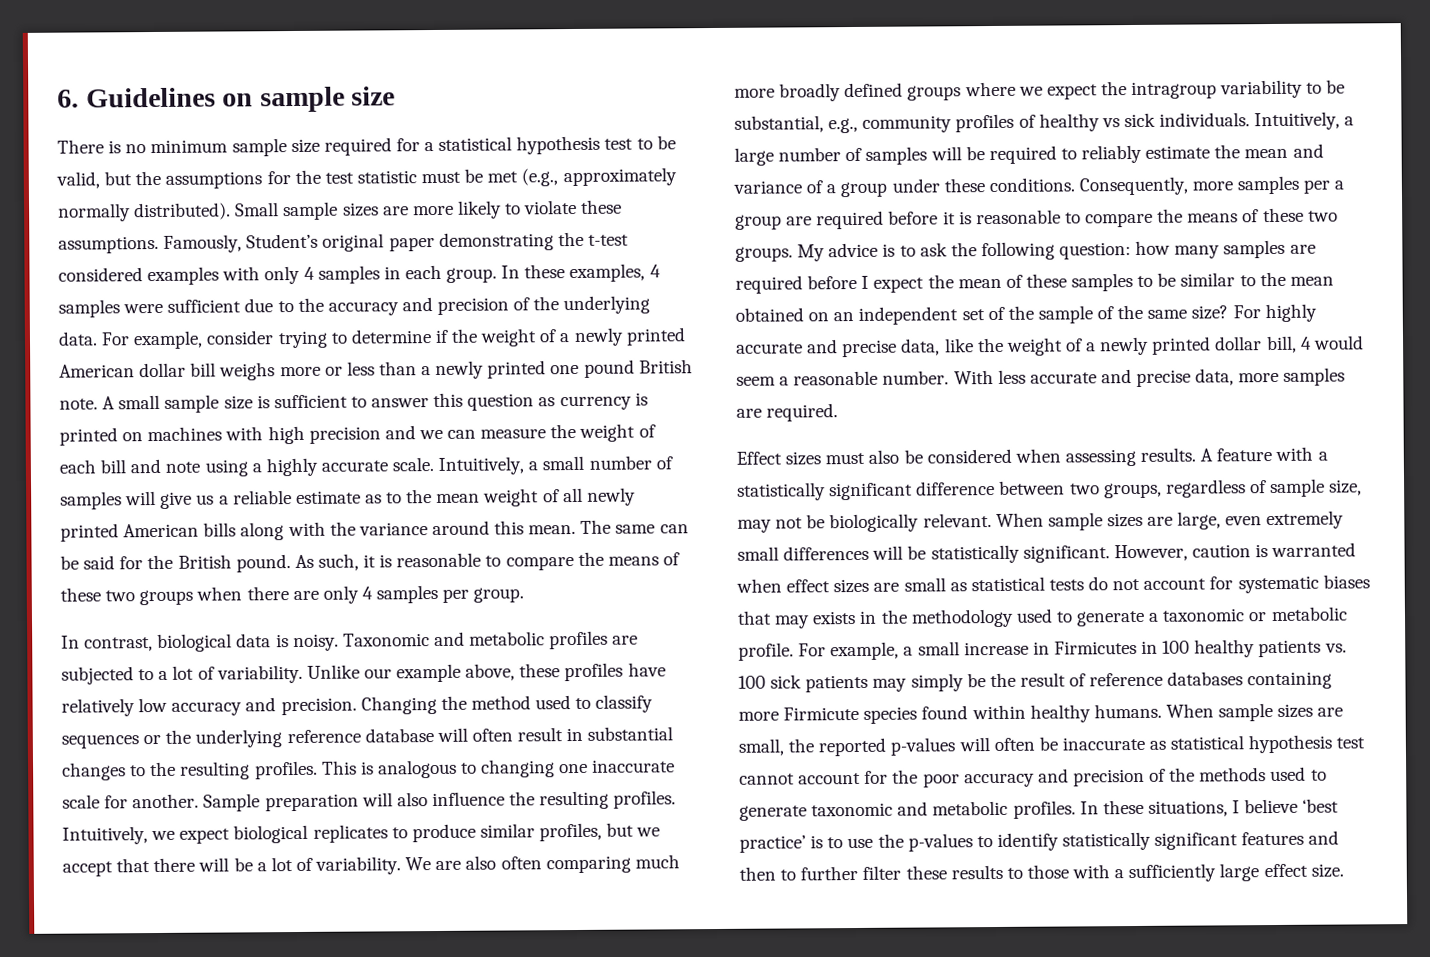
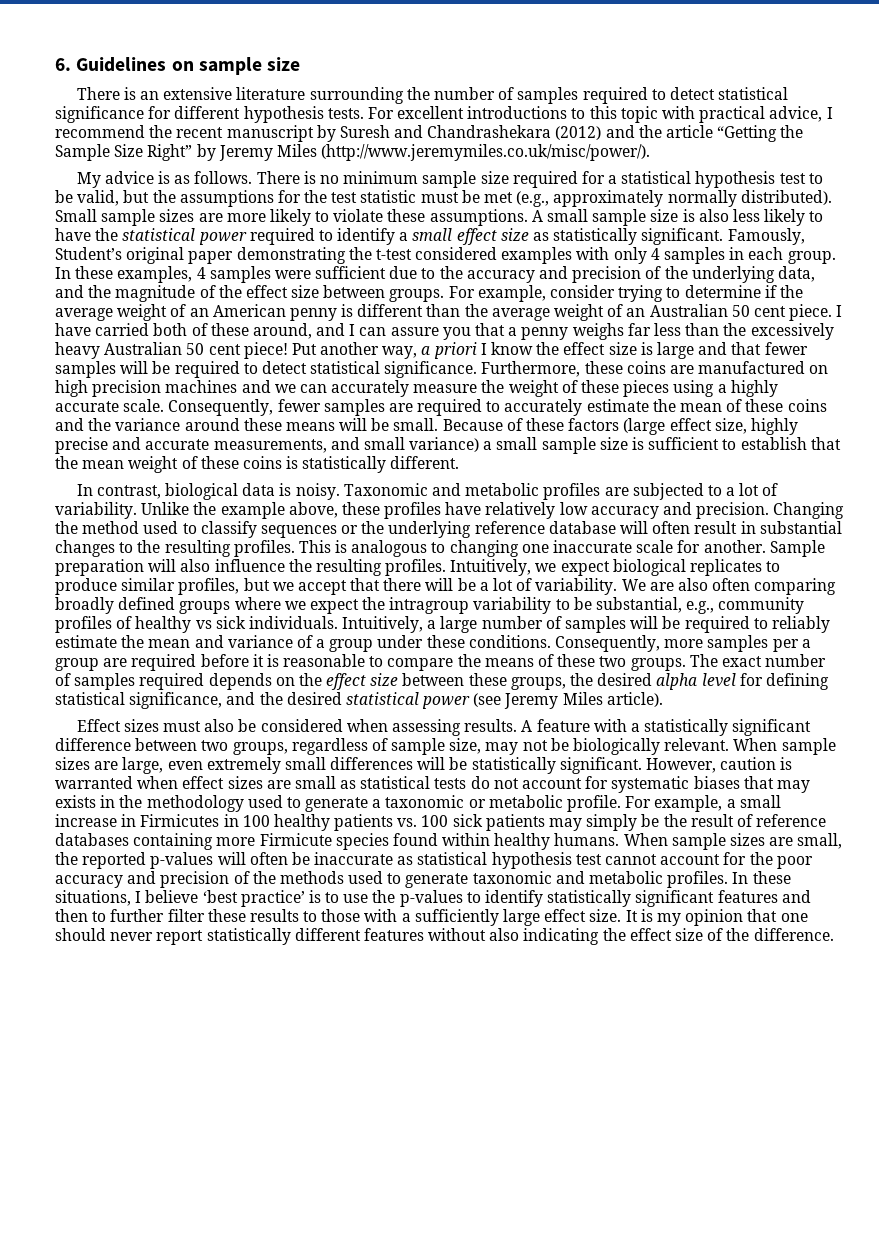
- There is no minimum sample size required for a statistical hypothesis test to be valid, but the assumptions for the test statistic must be met (e.g., approximately normally distributed).
+ There is an extensive literature surrounding the number of samples required to detect statistical significance for different hypothesis tests. For excellent introductions to this topic with practical advice, I recommend the recent manuscript by Suresh and Chandrashekara (2012) and the article “Getting the Sample Size Right” by Jeremy Miles (http://www.jeremymiles.co.uk/misc/power/).
+ My advice is as follows. There is no minimum sample size required for a statistical hypothesis test to be valid, but the assumptions for the test statistic must be met (e.g., approximately normally distributed).
+ A small sample size is also less likely to have the statistical power required to identify a small effect size as statistically significant.
- In these examples, 4 samples were sufficient due to the accuracy and precision of the underlying data.
+ In these examples, 4 samples were sufficient due to the accuracy and precision of the underlying data, and the magnitude of the effect size between groups.
- For example, consider trying to determine if the weight of a newly printed American dollar bill weighs more or less than a newly printed one pound British note. A small sample size is sufficient to answer this question as currency is printed on machines with high precision and we can measure the weight of each bill and note using a highly accurate scale. Intuitively, a small number of samples will give us a reliable estimate as to the mean weight of all newly printed American bills along with the variance around this mean. The same can be said for the British pound. As such, it is reasonable to compare the means of these two groups when there are only 4 samples per group.
+ For example, consider trying to determine if the average weight of an American penny is different than the average weight of an Australian 50 cent piece. I have carried both of these around, and I can assure you that a penny weighs far less than the excessively heavy Australian 50 cent piece! Put another way, a priori I know the effect size is large and that fewer samples will be required to detect statistical significance. Furthermore, these coins are manufactured on high precision machines and we can accurately measure the weight of these pieces using a highly accurate scale. Consequently, fewer samples are required to accurately estimate the mean of these coins and the variance around these means will be small. Because of these factors (large effect size, highly precise and accurate measurements, and small variance) a small sample size is sufficient to establish that the mean weight of these coins is statistically different.
- Unlike our example above, these profiles have relatively low accuracy and precision.
+ Unlike the example above, these profiles have relatively low accuracy and precision.
- We are also often comparing much more broadly defined groups where we expect the intragroup variability to be substantial, e.g., community profiles of healthy vs sick individuals.
+ We are also often comparing broadly defined groups where we expect the intragroup variability to be substantial, e.g., community profiles of healthy vs sick individuals.
- My advice is to ask the following question: how many samples are required before I expect the mean of these samples to be similar to the mean obtained on an independent set of the sample of the same size? For highly accurate and precise data, like the weight of a newly printed dollar bill, 4 would seem a reasonable number. With less accurate and precise data, more samples are required.
+ The exact number of samples required depends on the effect size between these groups, the desired alpha level for defining statistical significance, and the desired statistical power (see Jeremy Miles article).
+ It is my opinion that one should never report statistically different features without also indicating the effect size of the difference.

